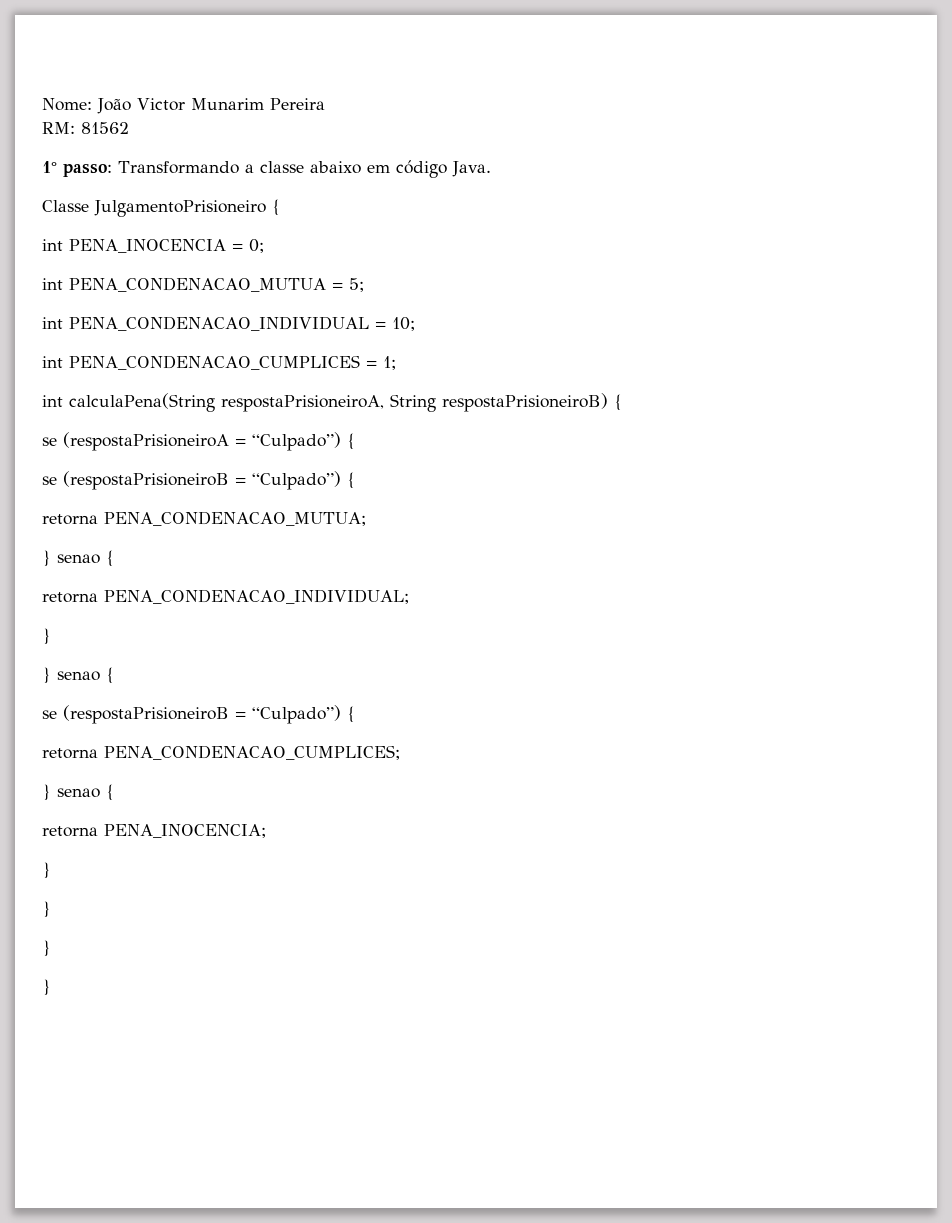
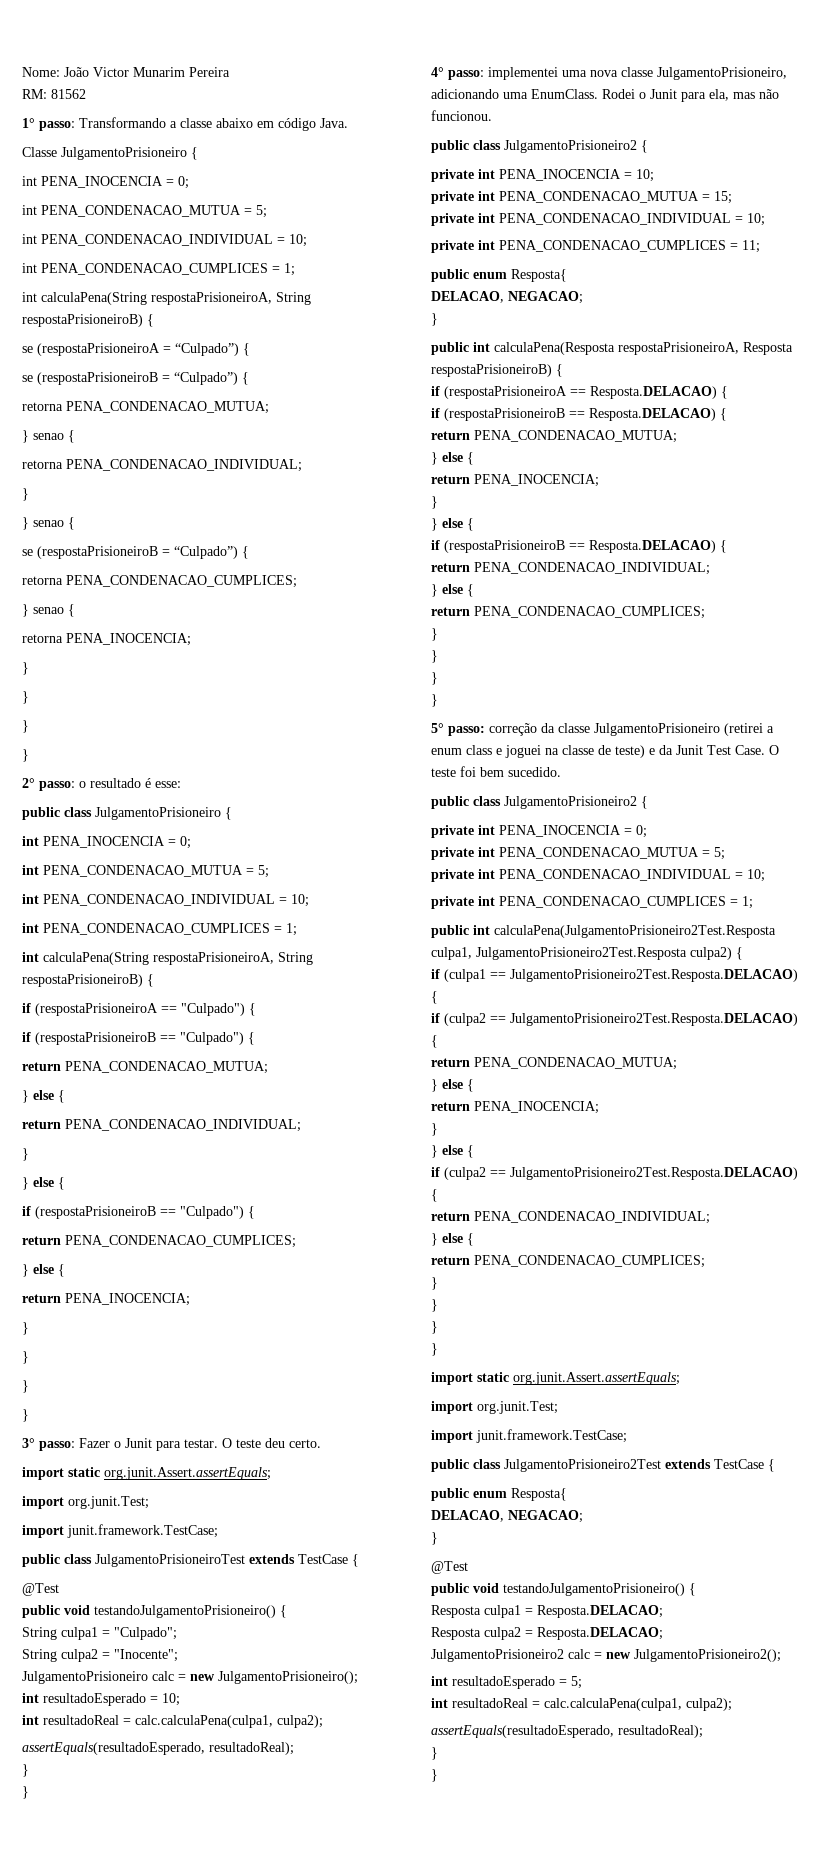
+ 2° passo: o resultado é esse:
+ public class JulgamentoPrisioneiro {
+ int PENA_INOCENCIA = 0;
+ int PENA_CONDENACAO_MUTUA = 5;
+ int PENA_CONDENACAO_INDIVIDUAL = 10;
+ int PENA_CONDENACAO_CUMPLICES = 1;
+ int calculaPena(String respostaPrisioneiroA, String respostaPrisioneiroB) {
+ if (respostaPrisioneiroA == "Culpado") {
+ if (respostaPrisioneiroB == "Culpado") {
+ return PENA_CONDENACAO_MUTUA;
+ } else {
+ return PENA_CONDENACAO_INDIVIDUAL;
+ }
+ } else {
+ if (respostaPrisioneiroB == "Culpado") {
+ return PENA_CONDENACAO_CUMPLICES;
+ } else {
+ return PENA_INOCENCIA;
+ }
+ }
+ }
+ }
+ 3° passo: Fazer o Junit para testar. O teste deu certo.
+ import static org.junit.Assert.assertEquals;
+ import org.junit.Test;
+ import junit.framework.TestCase;
+ public class JulgamentoPrisioneiroTest extends TestCase {
+ @Test
+ public void testandoJulgamentoPrisioneiro() {
+ String culpa1 = "Culpado";
+ String culpa2 = "Inocente";
+ JulgamentoPrisioneiro calc = new JulgamentoPrisioneiro();
+ int resultadoEsperado = 10;
+ int resultadoReal = calc.calculaPena(culpa1, culpa2);
+ assertEquals(resultadoEsperado, resultadoReal);
+ }
+ }
+ 4° passo: implementei uma nova classe JulgamentoPrisioneiro, adicionando uma EnumClass. Rodei o Junit para ela, mas não funcionou.
+ public class JulgamentoPrisioneiro2 {
+ private int PENA_INOCENCIA = 10;
+ private int PENA_CONDENACAO_MUTUA = 15;
+ private int PENA_CONDENACAO_INDIVIDUAL = 10;
+ private int PENA_CONDENACAO_CUMPLICES = 11;
+ public enum Resposta{
+ DELACAO, NEGACAO;
+ }
+ public int calculaPena(Resposta respostaPrisioneiroA, Resposta respostaPrisioneiroB) {
+ if (respostaPrisioneiroA == Resposta.DELACAO) {
+ if (respostaPrisioneiroB == Resposta.DELACAO) {
+ return PENA_CONDENACAO_MUTUA;
+ } else {
+ return PENA_INOCENCIA;
+ }
+ } else {
+ if (respostaPrisioneiroB == Resposta.DELACAO) {
+ return PENA_CONDENACAO_INDIVIDUAL;
+ } else {
+ return PENA_CONDENACAO_CUMPLICES;
+ }
+ }
+ }
+ }
+ 5° passo: correção da classe JulgamentoPrisioneiro (retirei a enum class e joguei na classe de teste) e da Junit Test Case. O teste foi bem sucedido.
+ public class JulgamentoPrisioneiro2 {
+ private int PENA_INOCENCIA = 0;
+ private int PENA_CONDENACAO_MUTUA = 5;
+ private int PENA_CONDENACAO_INDIVIDUAL = 10;
+ private int PENA_CONDENACAO_CUMPLICES = 1;
+ public int calculaPena(JulgamentoPrisioneiro2Test.Resposta culpa1, JulgamentoPrisioneiro2Test.Resposta culpa2) {
+ if (culpa1 == JulgamentoPrisioneiro2Test.Resposta.DELACAO) {
+ if (culpa2 == JulgamentoPrisioneiro2Test.Resposta.DELACAO) {
+ return PENA_CONDENACAO_MUTUA;
+ } else {
+ return PENA_INOCENCIA;
+ }
+ } else {
+ if (culpa2 == JulgamentoPrisioneiro2Test.Resposta.DELACAO) {
+ return PENA_CONDENACAO_INDIVIDUAL;
+ } else {
+ return PENA_CONDENACAO_CUMPLICES;
+ }
+ }
+ }
+ }
+ import static org.junit.Assert.assertEquals;
+ import org.junit.Test;
+ import junit.framework.TestCase;
+ public class JulgamentoPrisioneiro2Test extends TestCase {
+ public enum Resposta{
+ DELACAO, NEGACAO;
+ }
+ @Test
+ public void testandoJulgamentoPrisioneiro() {
+ Resposta culpa1 = Resposta.DELACAO;
+ Resposta culpa2 = Resposta.DELACAO;
+ JulgamentoPrisioneiro2 calc = new JulgamentoPrisioneiro2();
+ int resultadoEsperado = 5;
+ int resultadoReal = calc.calculaPena(culpa1, culpa2);
+ assertEquals(resultadoEsperado, resultadoReal);
+ }
+ }

